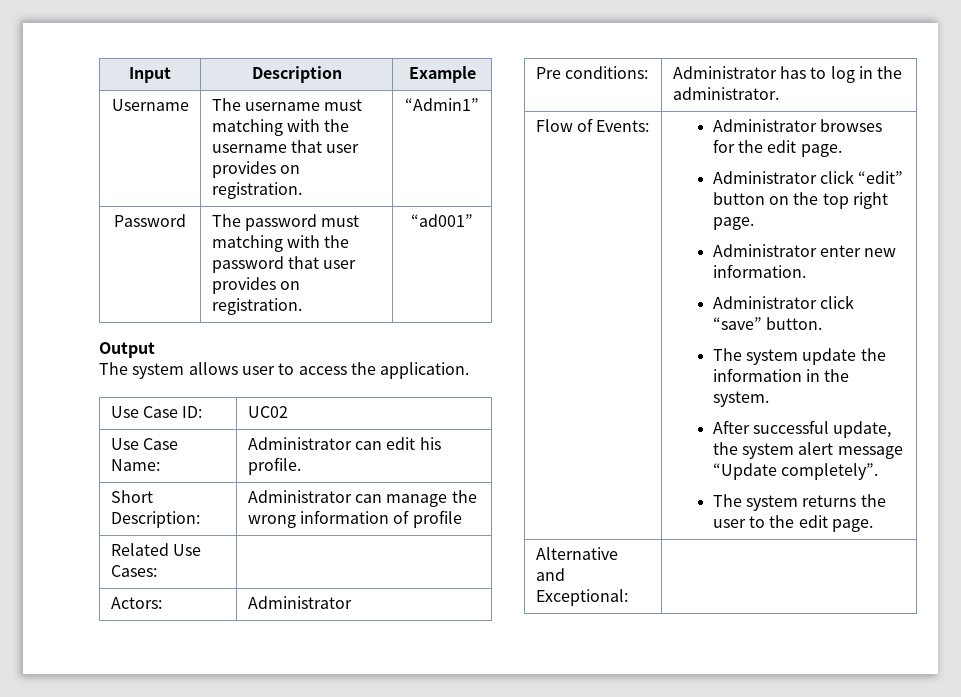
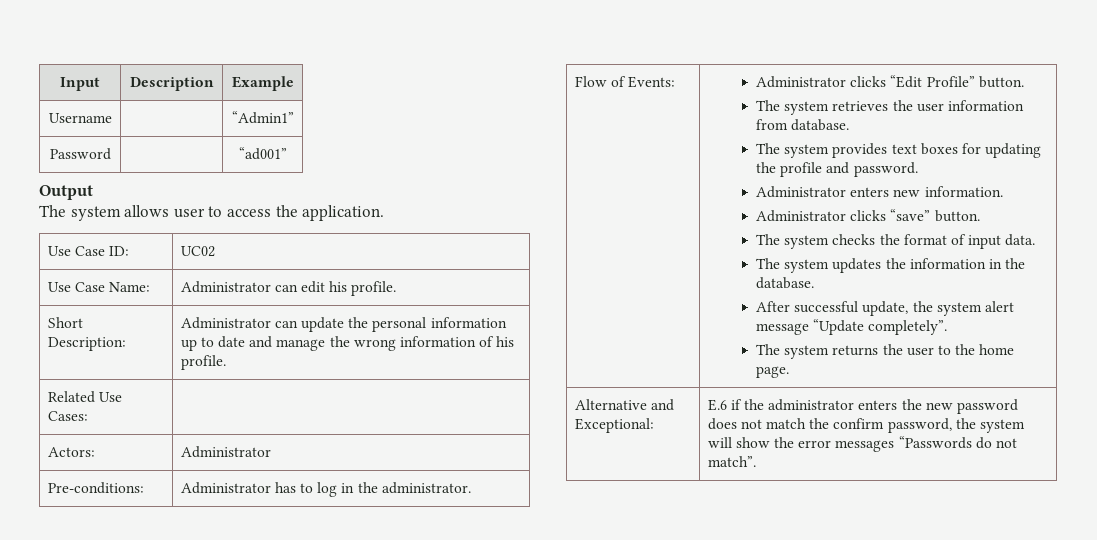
- Username | The username must matching with the username that user provides on registration. | “Admin1”
- Password | The password must matching with the password that user provides on registration. | “ad001”
+ Username | | “Admin1”
+ Password | | “ad001”
- Short Description: | Administrator can manage the wrong information of profile
+ Short Description: | Administrator can update the personal information up to date and manage the wrong information of his profile.
- Pre conditions: | Administrator has to log in the administrator.
+ Pre-conditions: | Administrator has to log in the administrator.
- Administrator browses for the edit page.
- Administrator click “edit” button on the top right page.
- Administrator enter new information.
+ Administrator clicks “Edit Profile” button.
+ The system retrieves the user information from database.
+ The system provides text boxes for updating the profile and password.
+ Administrator enters new information.
- Administrator click “save” button.
+ Administrator clicks “save” button.
- The system update the information in the system.
+ The system checks the format of input data.
+ The system updates the information in the database.
- The system returns the user to the edit page.
+ The system returns the user to the home page.
- Alternative and Exceptional: |
+ Alternative and Exceptional: | E.6 if the administrator enters the new password does not match the confirm password, the system will show the error messages “Passwords do not match”.

